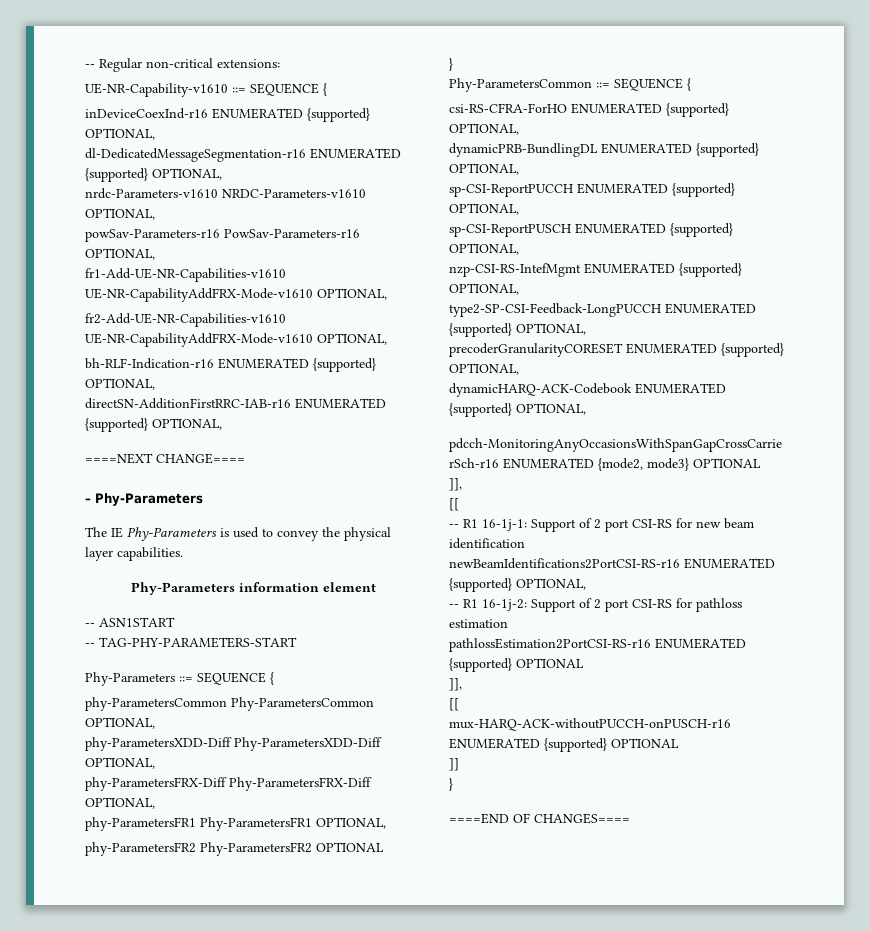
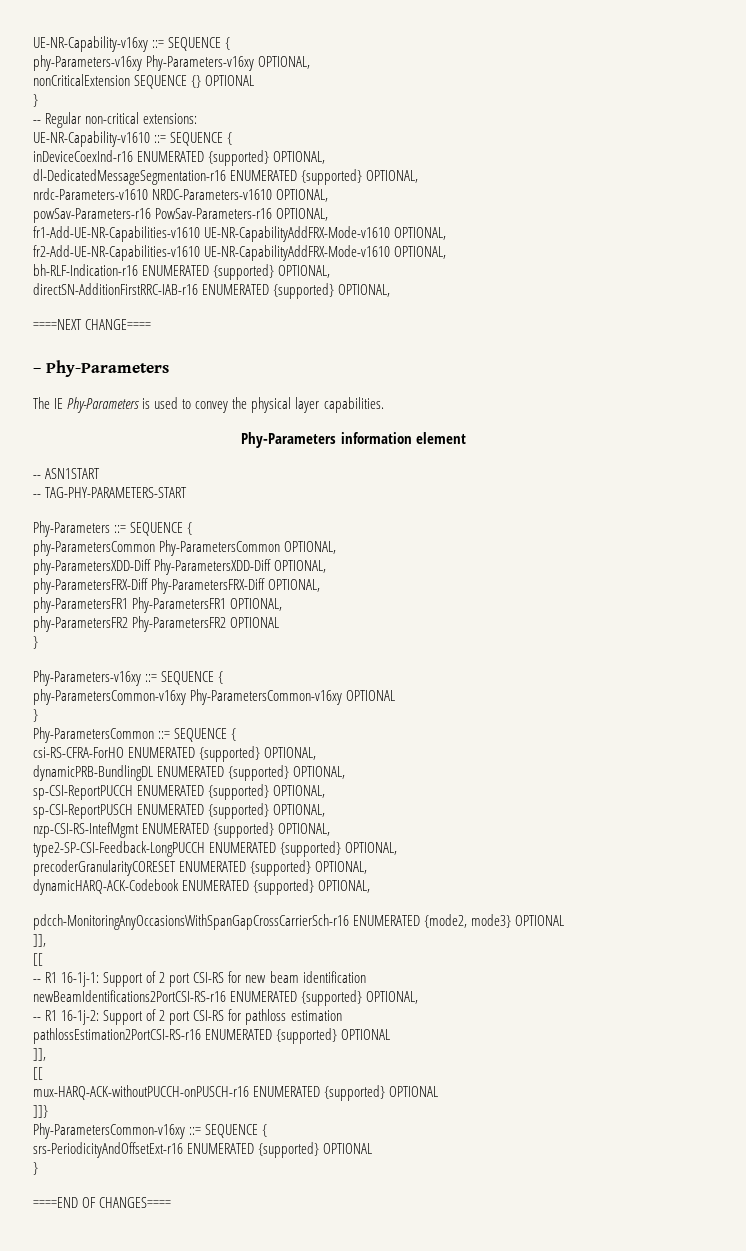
+ UE-NR-Capability-v16xy ::= SEQUENCE {
+ phy-Parameters-v16xy Phy-Parameters-v16xy OPTIONAL,
+ nonCriticalExtension SEQUENCE {} OPTIONAL
+ }
+ Phy-Parameters-v16xy ::= SEQUENCE {
+ phy-ParametersCommon-v16xy Phy-ParametersCommon-v16xy OPTIONAL
+ }
- ]]
+ ]]}
+ Phy-ParametersCommon-v16xy ::= SEQUENCE {
+ srs-PeriodicityAndOffsetExt-r16 ENUMERATED {supported} OPTIONAL

